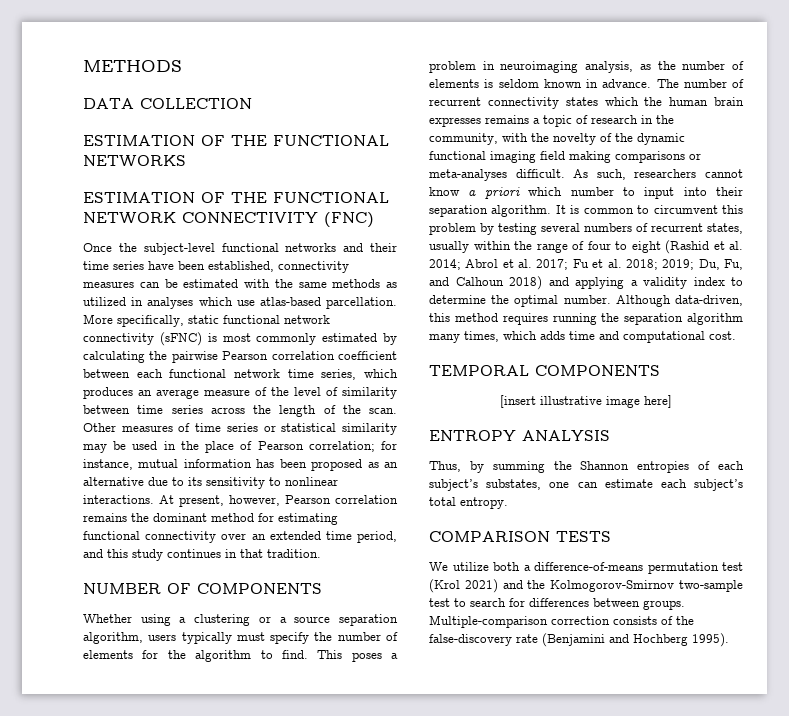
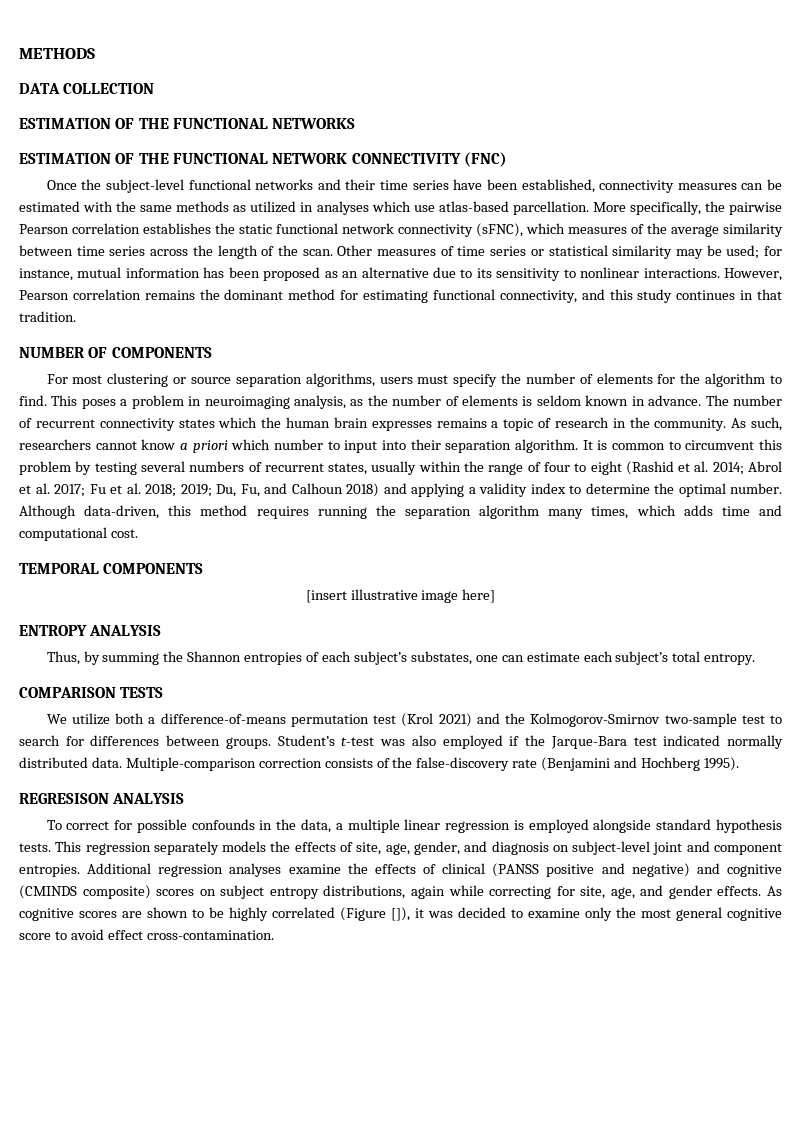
- More specifically, static functional network connectivity (sFNC) is most commonly estimated by calculating the pairwise Pearson correlation coefficient between each functional network time series, which produces an average measure of the level of similarity between time series across the length of the scan.
+ More specifically, the pairwise Pearson correlation establishes the static functional network connectivity (sFNC), which measures of the average similarity between time series across the length of the scan.
- Other measures of time series or statistical similarity may be used in the place of Pearson correlation; for instance, mutual information has been proposed as an alternative due to its sensitivity to nonlinear interactions.
+ Other measures of time series or statistical similarity may be used; for instance, mutual information has been proposed as an alternative due to its sensitivity to nonlinear interactions.
- At present, however, Pearson correlation remains the dominant method for estimating functional connectivity over an extended time period, and this study continues in that tradition.
+ However, Pearson correlation remains the dominant method for estimating functional connectivity, and this study continues in that tradition.
- Whether using a clustering or a source separation algorithm, users typically must specify the number of elements for the algorithm to find.
+ For most clustering or source separation algorithms, users must specify the number of elements for the algorithm to find.
- The number of recurrent connectivity states which the human brain expresses remains a topic of research in the community, with the novelty of the dynamic functional imaging field making comparisons or meta-analyses difficult.
+ The number of recurrent connectivity states which the human brain expresses remains a topic of research in the community.
+ Student’s t-test was also employed if the Jarque-Bara test indicated normally distributed data.
+ REGRESISON ANALYSIS
+ To correct for possible confounds in the data, a multiple linear regression is employed alongside standard hypothesis tests. This regression separately models the effects of site, age, gender, and diagnosis on subject-level joint and component entropies. Additional regression analyses examine the effects of clinical (PANSS positive and negative) and cognitive (CMINDS composite) scores on subject entropy distributions, again while correcting for site, age, and gender effects. As cognitive scores are shown to be highly correlated (Figure []), it was decided to examine only the most general cognitive score to avoid effect cross-contamination.

